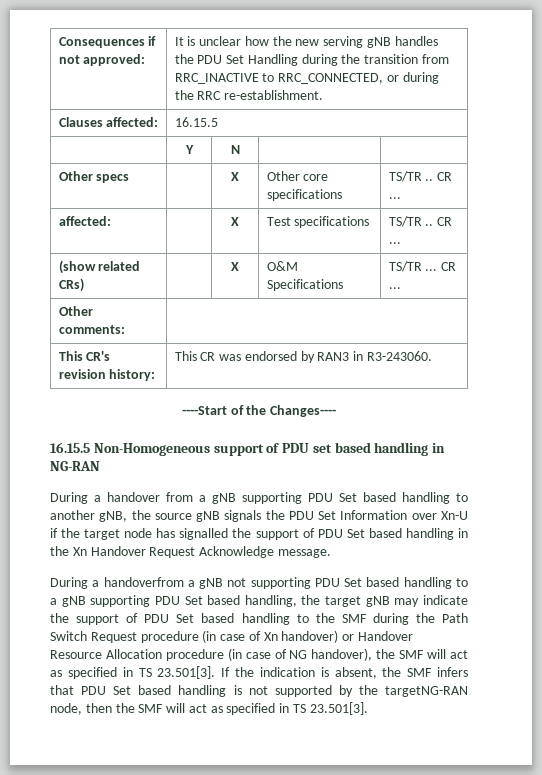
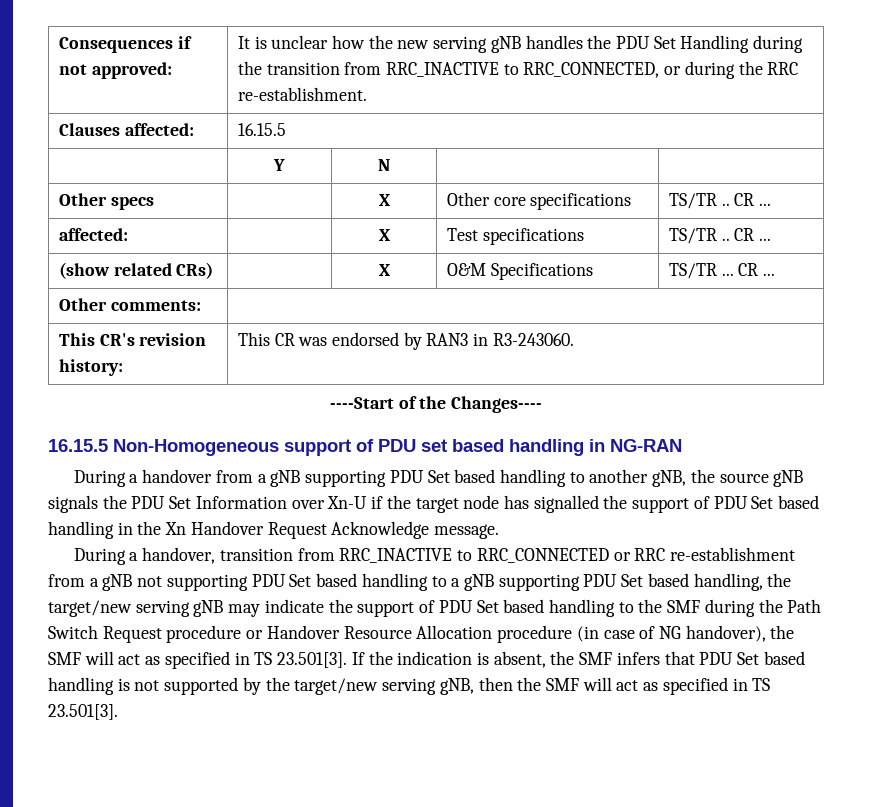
- During a handoverfrom a gNB not supporting PDU Set based handling to a gNB supporting PDU Set based handling, the target gNB may indicate the support of PDU Set based handling to the SMF during the Path Switch Request procedure (in case of Xn handover) or Handover Resource Allocation procedure (in case of NG handover), the SMF will act as specified in TS 23.501[3]. If the indication is absent, the SMF infers that PDU Set based handling is not supported by the targetNG-RAN node, then the SMF will act as specified in TS 23.501[3].
+ During a handover, transition from RRC_INACTIVE to RRC_CONNECTED or RRC re-establishment from a gNB not supporting PDU Set based handling to a gNB supporting PDU Set based handling, the target/new serving gNB may indicate the support of PDU Set based handling to the SMF during the Path Switch Request procedure or Handover Resource Allocation procedure (in case of NG handover), the SMF will act as specified in TS 23.501[3]. If the indication is absent, the SMF infers that PDU Set based handling is not supported by the target/new serving gNB, then the SMF will act as specified in TS 23.501[3].

